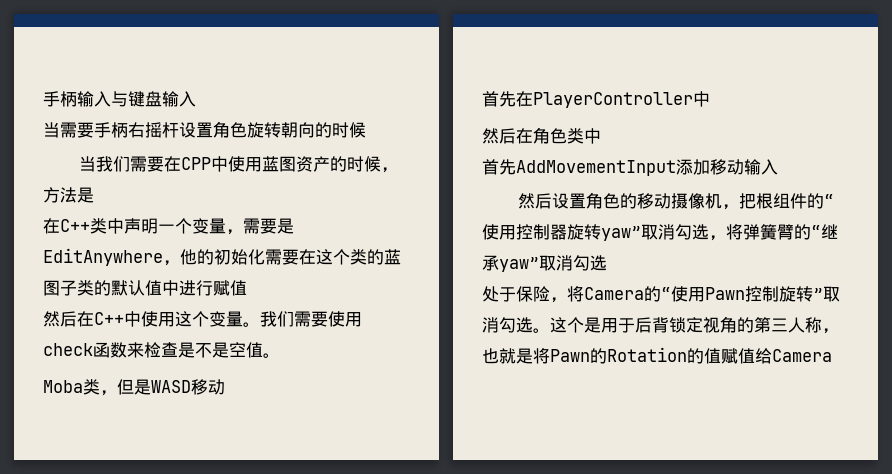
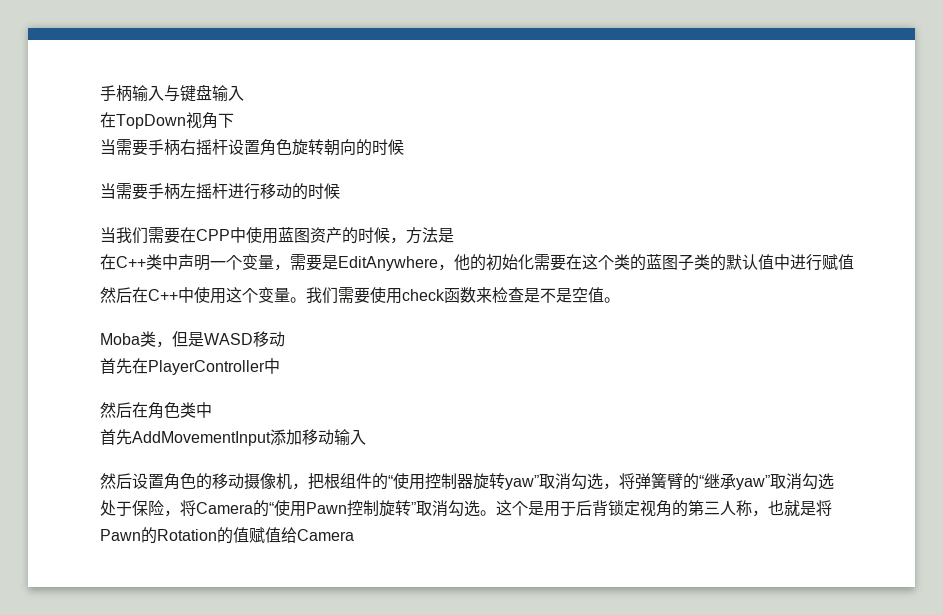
+ 在TopDown视角下
+ 当需要手柄左摇杆进行移动的时候

